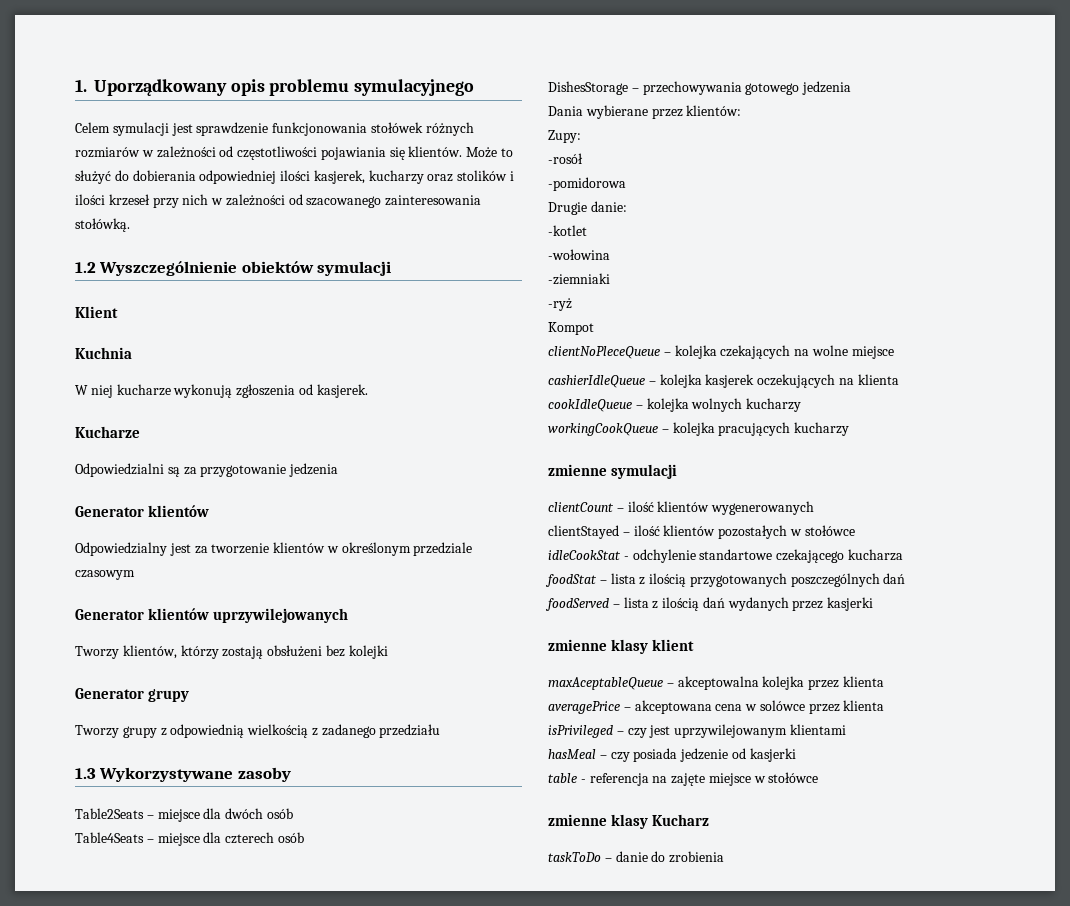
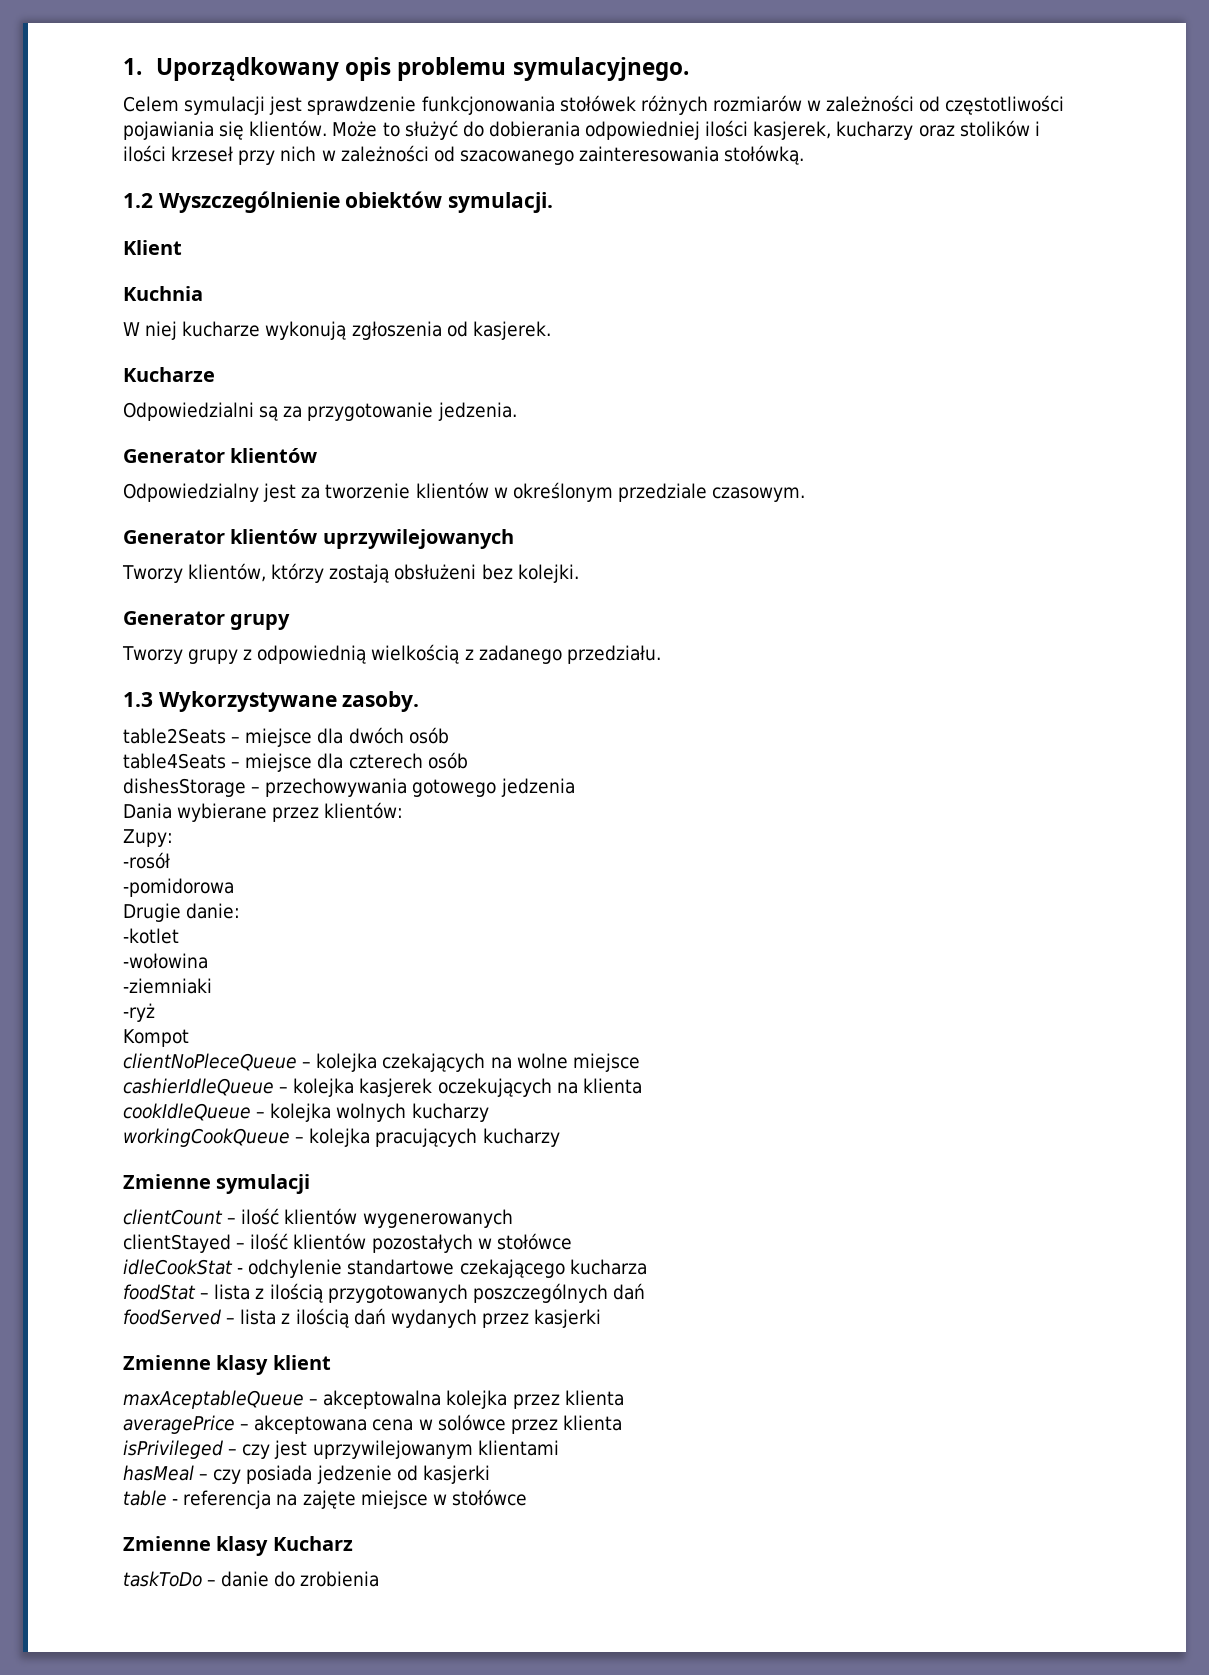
- 1. Uporządkowany opis problemu symulacyjnego
+ 1. Uporządkowany opis problemu symulacyjnego.
- 1.2 Wyszczególnienie obiektów symulacji
+ 1.2 Wyszczególnienie obiektów symulacji.
- Odpowiedzialni są za przygotowanie jedzenia
+ Odpowiedzialni są za przygotowanie jedzenia.
- Odpowiedzialny jest za tworzenie klientów w określonym przedziale czasowym
+ Odpowiedzialny jest za tworzenie klientów w określonym przedziale czasowym.
- Tworzy klientów, którzy zostają obsłużeni bez kolejki
+ Tworzy klientów, którzy zostają obsłużeni bez kolejki.
- Tworzy grupy z odpowiednią wielkością z zadanego przedziału
+ Tworzy grupy z odpowiednią wielkością z zadanego przedziału.
- 1.3 Wykorzystywane zasoby
- Table2Seats – miejsce dla dwóch osób
+ 1.3 Wykorzystywane zasoby.
+ table2Seats – miejsce dla dwóch osób
- Table4Seats – miejsce dla czterech osób
+ table4Seats – miejsce dla czterech osób
- DishesStorage – przechowywania gotowego jedzenia
+ dishesStorage – przechowywania gotowego jedzenia
- zmienne symulacji
+ Zmienne symulacji
- zmienne klasy klient
+ Zmienne klasy klient
- zmienne klasy Kucharz
+ Zmienne klasy Kucharz

